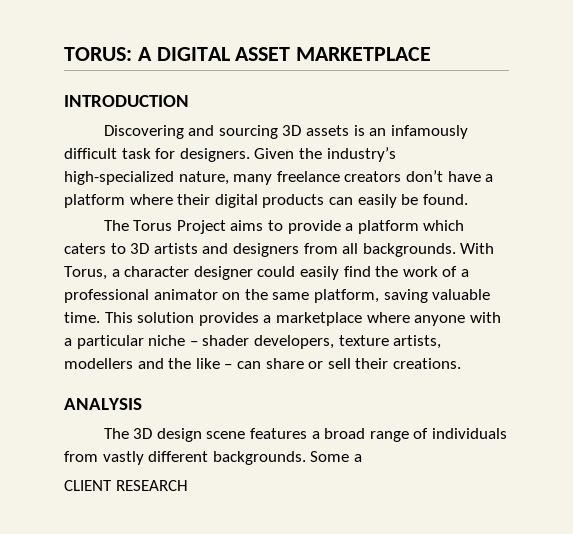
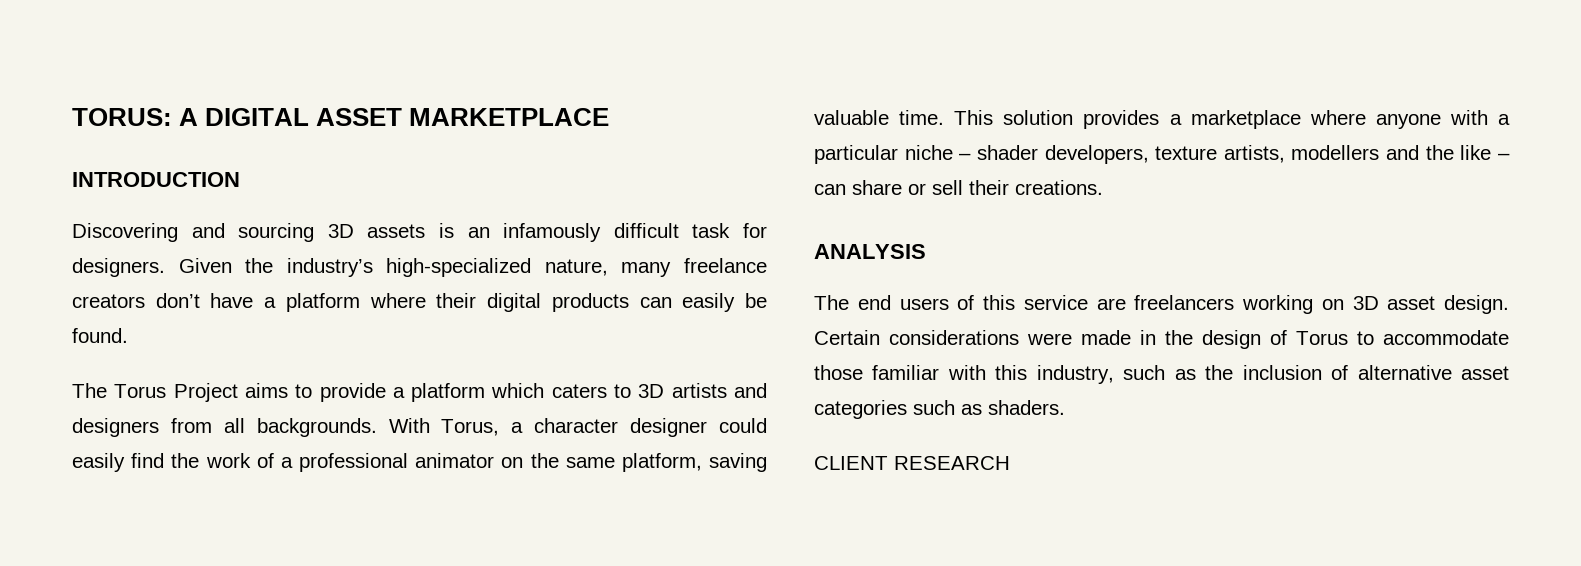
- The 3D design scene features a broad range of individuals from vastly different backgrounds. Some a
+ The end users of this service are freelancers working on 3D asset design. Certain considerations were made in the design of Torus to accommodate those familiar with this industry, such as the inclusion of alternative asset categories such as shaders.

